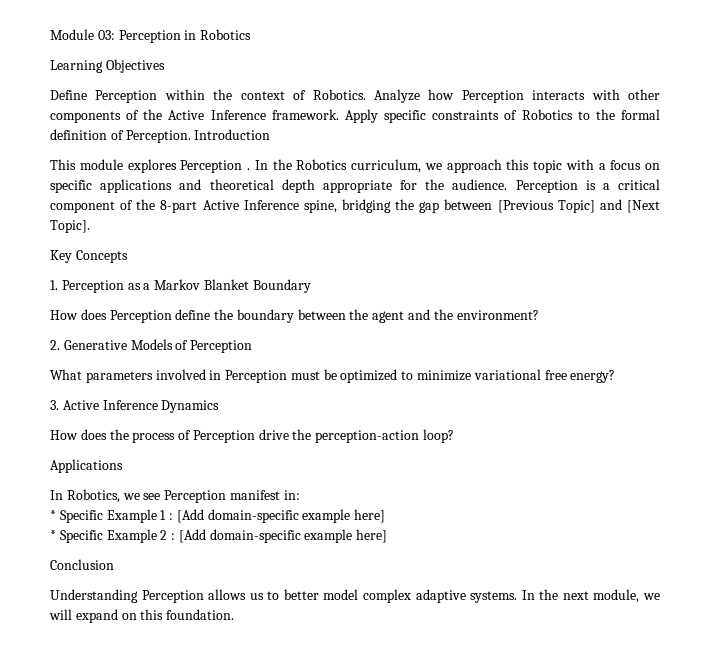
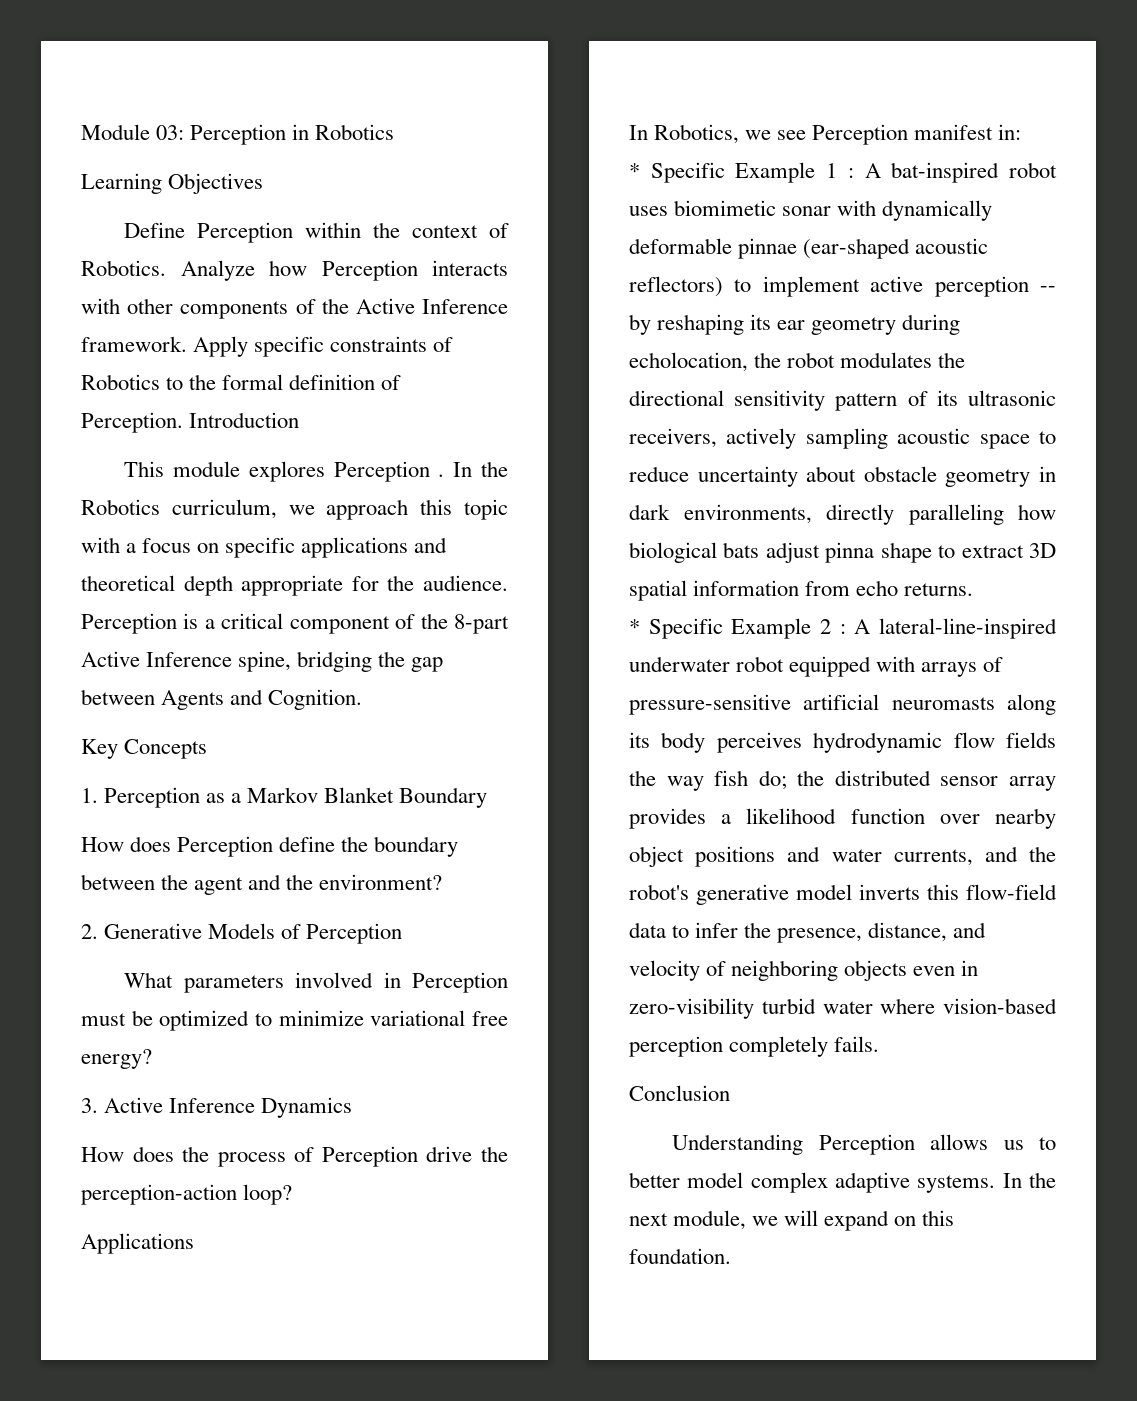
- Perception is a critical component of the 8-part Active Inference spine, bridging the gap between [Previous Topic] and [Next Topic].
+ Perception is a critical component of the 8-part Active Inference spine, bridging the gap between Agents and Cognition.
- * Specific Example 1 : [Add domain-specific example here]
+ * Specific Example 1 : A bat-inspired robot uses biomimetic sonar with dynamically deformable pinnae (ear-shaped acoustic reflectors) to implement active perception -- by reshaping its ear geometry during echolocation, the robot modulates the directional sensitivity pattern of its ultrasonic receivers, actively sampling acoustic space to reduce uncertainty about obstacle geometry in dark environments, directly paralleling how biological bats adjust pinna shape to extract 3D spatial information from echo returns.
- * Specific Example 2 : [Add domain-specific example here]
+ * Specific Example 2 : A lateral-line-inspired underwater robot equipped with arrays of pressure-sensitive artificial neuromasts along its body perceives hydrodynamic flow fields the way fish do; the distributed sensor array provides a likelihood function over nearby object positions and water currents, and the robot's generative model inverts this flow-field data to infer the presence, distance, and velocity of neighboring objects even in zero-visibility turbid water where vision-based perception completely fails.

